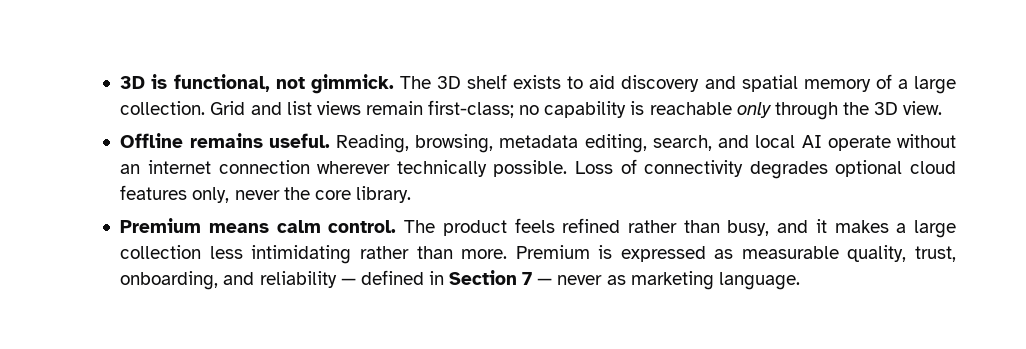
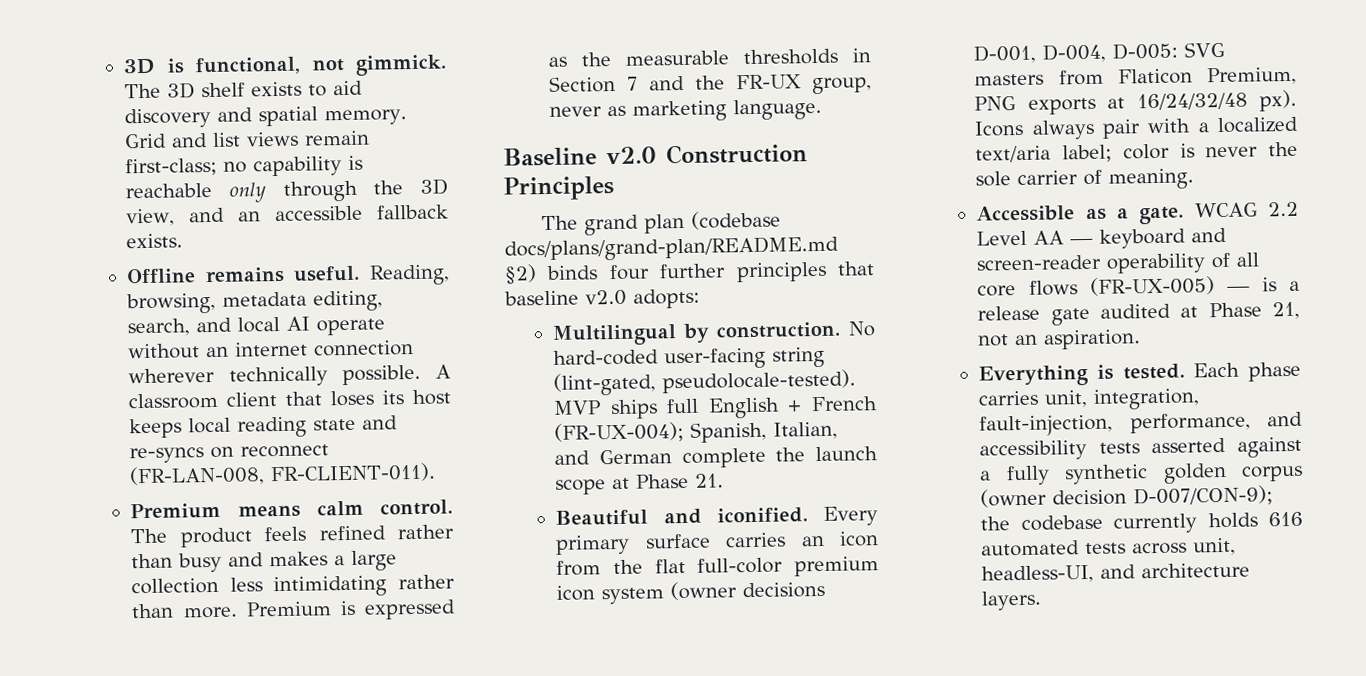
- The 3D shelf exists to aid discovery and spatial memory of a large collection.
+ The 3D shelf exists to aid discovery and spatial memory.
- Grid and list views remain first-class; no capability is reachable only through the 3D view.
+ Grid and list views remain first-class; no capability is reachable only through the 3D view, and an accessible fallback exists.
- Loss of connectivity degrades optional cloud features only, never the core library.
+ A classroom client that loses its host keeps local reading state and re-syncs on reconnect (FR-LAN-008, FR-CLIENT-011).
- The product feels refined rather than busy, and it makes a large collection less intimidating rather than more.
+ The product feels refined rather than busy and makes a large collection less intimidating rather than more.
- Premium is expressed as measurable quality, trust, onboarding, and reliability — defined in Section 7 — never as marketing language.
+ Premium is expressed as the measurable thresholds in Section 7 and the FR-UX group, never as marketing language.
+ Baseline v2.0 Construction Principles
+ The grand plan (codebase docs/plans/grand-plan/README.md §2) binds four further principles that baseline v2.0 adopts:
+ Multilingual by construction. No hard-coded user-facing string (lint-gated, pseudolocale-tested). MVP ships full English + French (FR-UX-004); Spanish, Italian, and German complete the launch scope at Phase 21.
+ Beautiful and iconified. Every primary surface carries an icon from the flat full-color premium icon system (owner decisions D-001, D-004, D-005: SVG masters from Flaticon Premium, PNG exports at 16/24/32/48 px). Icons always pair with a localized text/aria label; color is never the sole carrier of meaning.
+ Accessible as a gate. WCAG 2.2 Level AA — keyboard and screen-reader operability of all core flows (FR-UX-005) — is a release gate audited at Phase 21, not an aspiration.
+ Everything is tested. Each phase carries unit, integration, fault-injection, performance, and accessibility tests asserted against a fully synthetic golden corpus (owner decision D-007/CON-9); the codebase currently holds 616 automated tests across unit, headless-UI, and architecture layers.

